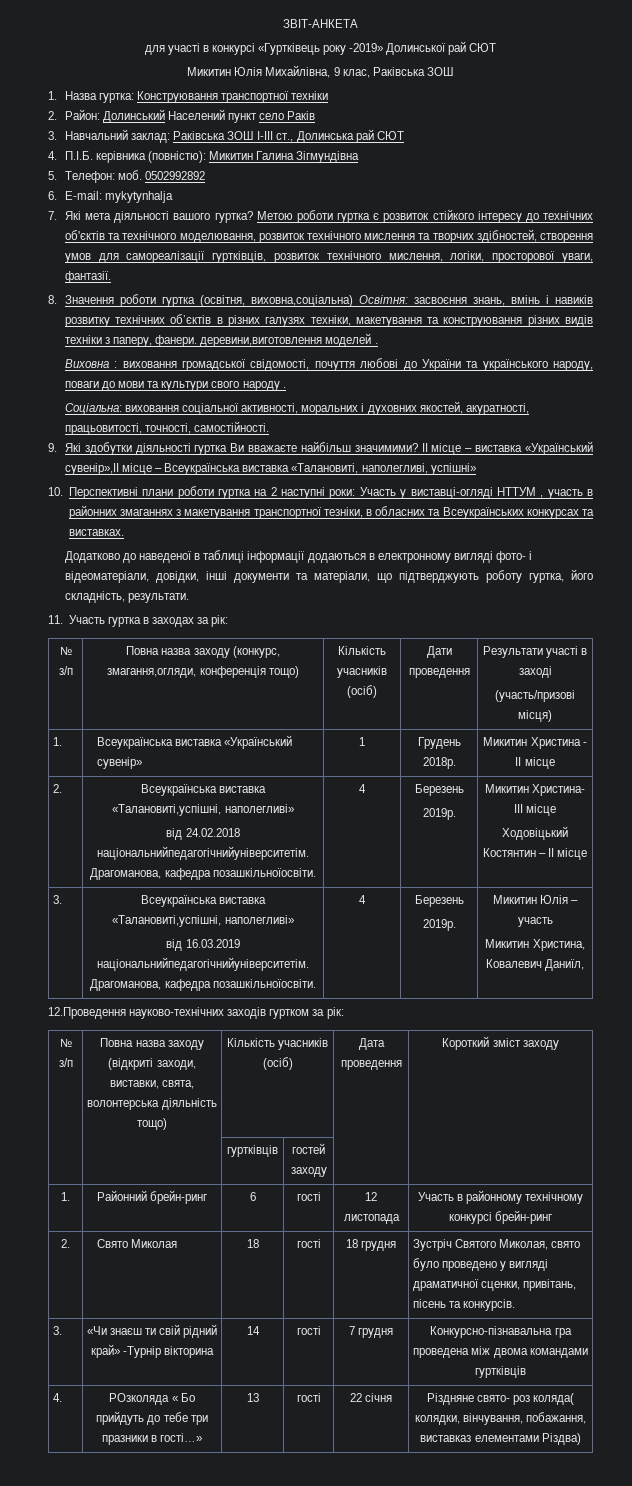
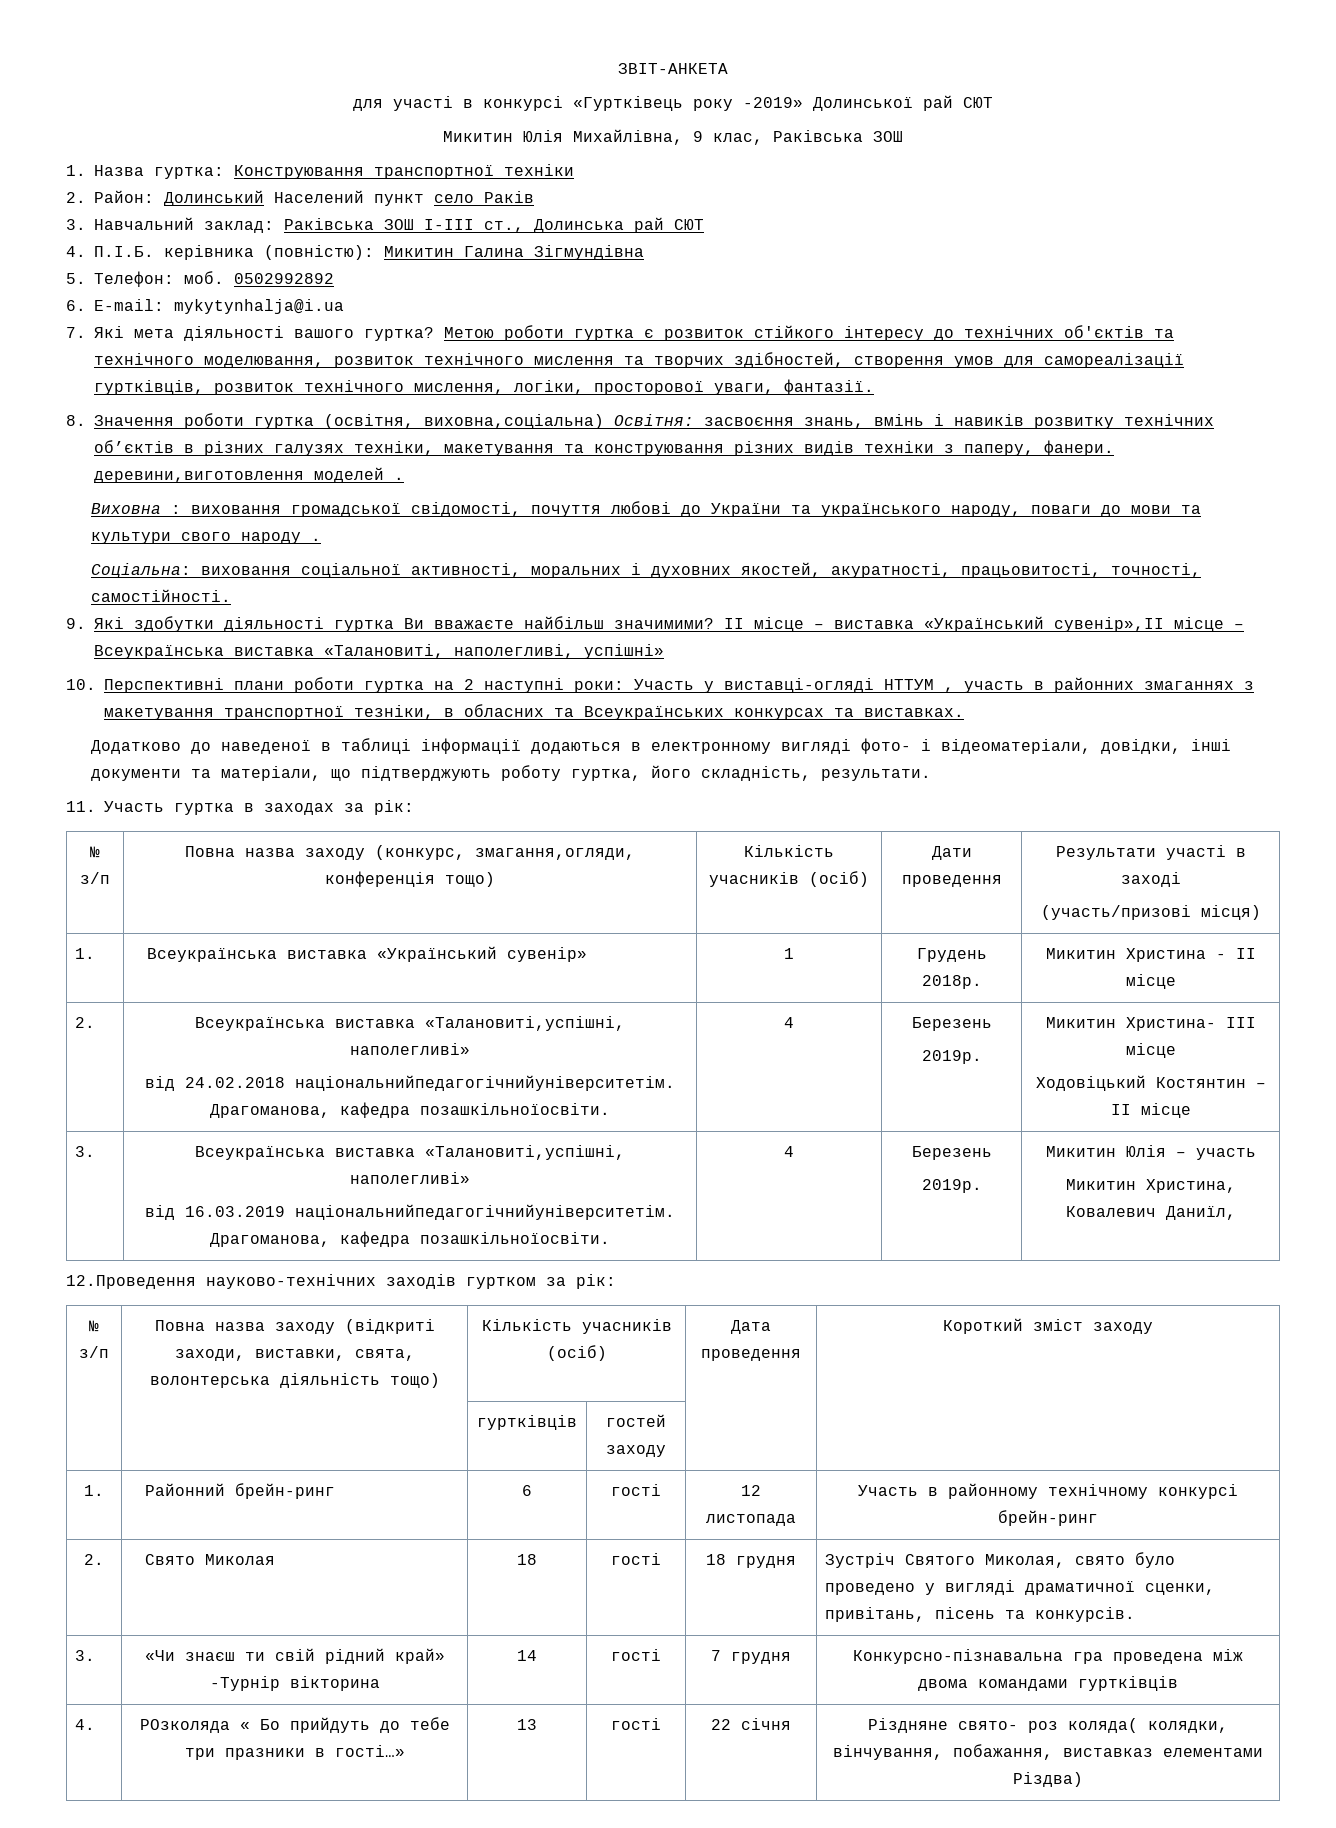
- 6. E-mail: mykytynhalja
+ 6. E-mail: mykytynhalja@i.ua

